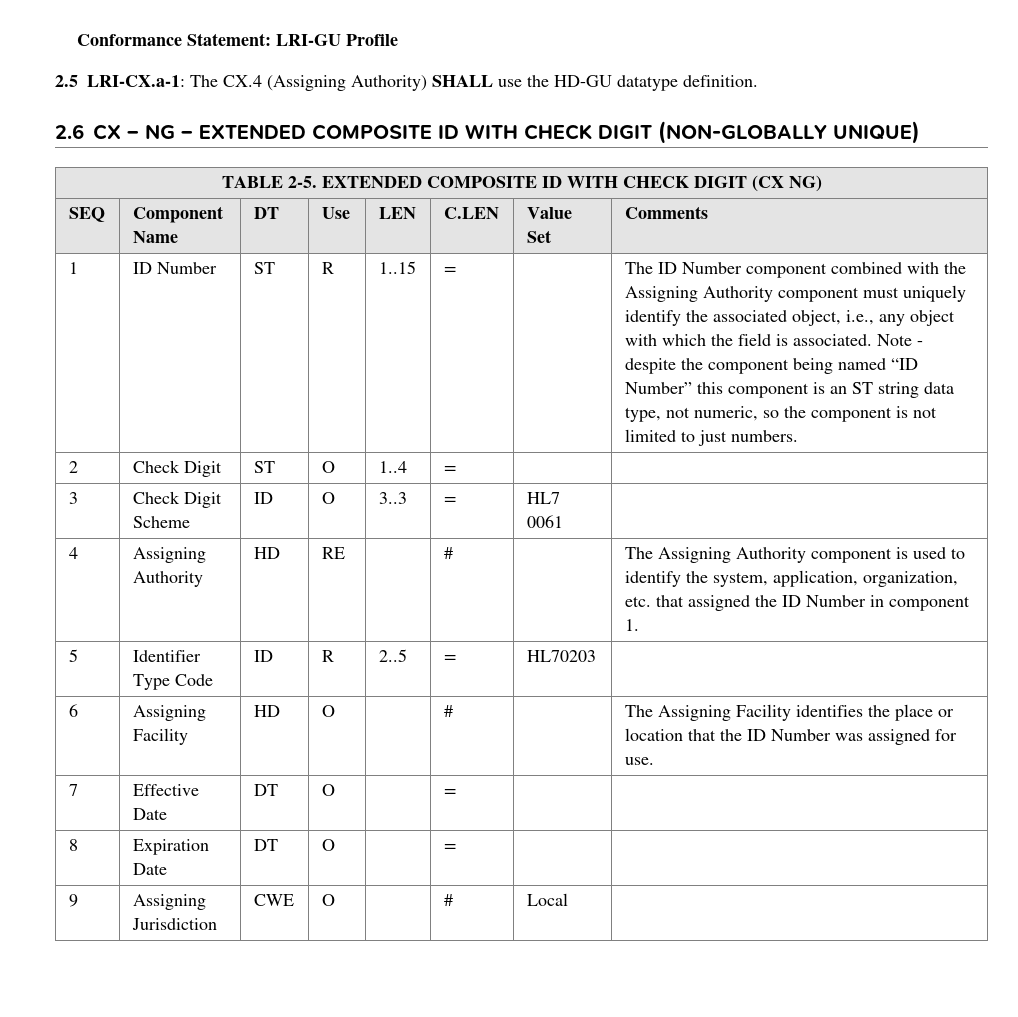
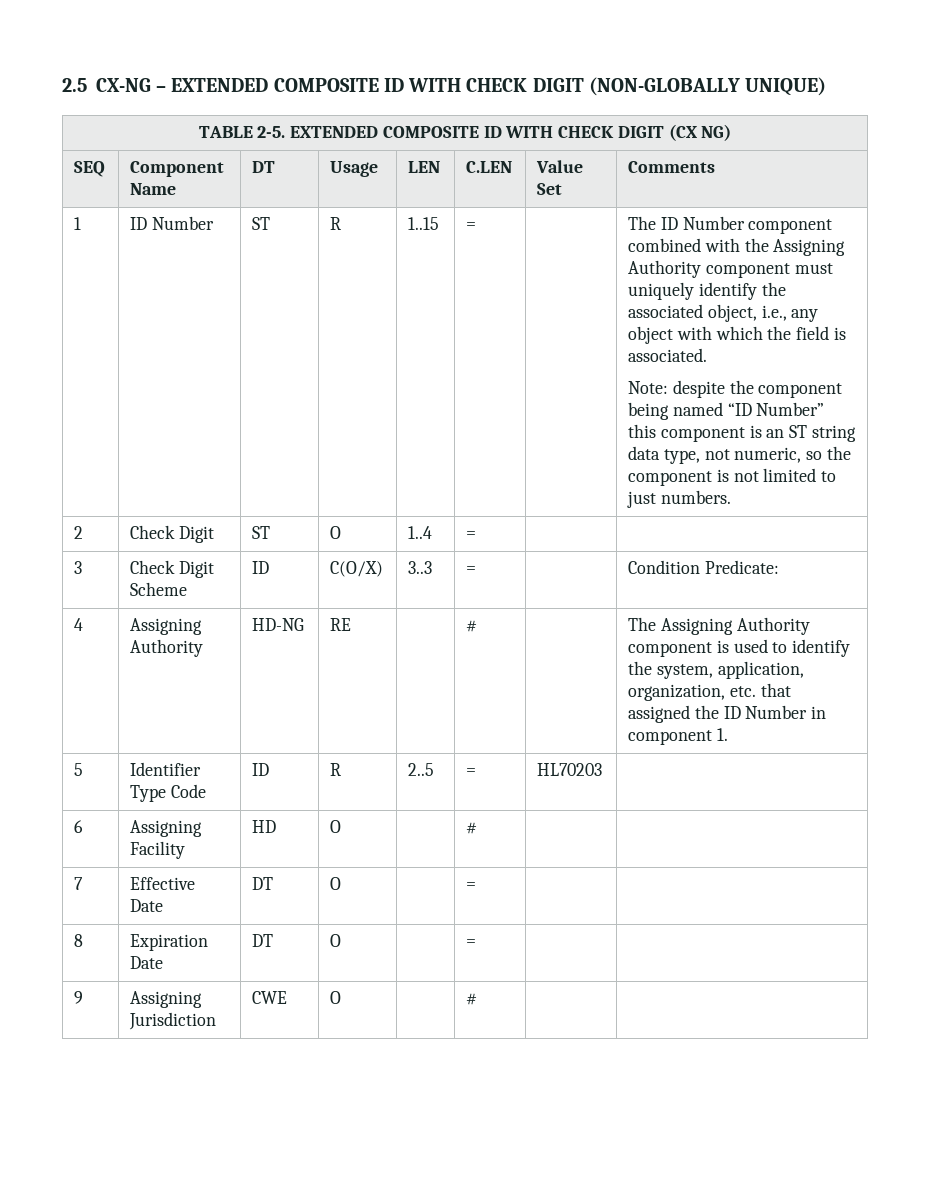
- Conformance Statement: LRI-GU Profile
- 2.5 LRI-CX.a-1: The CX.4 (Assigning Authority) SHALL use the HD-GU datatype definition.
- 2.6 CX – NG – EXTENDED COMPOSITE ID WITH CHECK DIGIT (NON-GLOBALLY UNIQUE)
+ 2.5 CX-NG – EXTENDED COMPOSITE ID WITH CHECK DIGIT (NON-GLOBALLY UNIQUE)
- SEQ | Component Name | DT | Use | LEN | C.LEN | Value Set | Comments
+ SEQ | Component Name | DT | Usage | LEN | C.LEN | Value Set | Comments
- The ID Number component combined with the Assigning Authority component must uniquely identify the associated object, i.e., any object with which the field is associated. Note - despite the component being named “ID Number” this component is an ST string data type, not numeric, so the component is not limited to just numbers.
+ The ID Number component combined with the Assigning Authority component must uniquely identify the associated object, i.e., any object with which the field is associated.
+ Note: despite the component being named “ID Number” this component is an ST string data type, not numeric, so the component is not limited to just numbers.
- 3 | Check Digit Scheme | ID | O | 3..3 | = | HL7 0061 |
+ 3 | Check Digit Scheme | ID | C(O/X) | 3..3 | = | | Condition Predicate:
- 4 | Assigning Authority | HD | RE | | # | | The Assigning Authority component is used to identify the system, application, organization, etc. that assigned the ID Number in component 1.
+ 4 | Assigning Authority | HD-NG | RE | | # | | The Assigning Authority component is used to identify the system, application, organization, etc. that assigned the ID Number in component 1.
- 6 | Assigning Facility | HD | O | | # | | The Assigning Facility identifies the place or location that the ID Number was assigned for use.
+ 6 | Assigning Facility | HD | O | | # | |
- 9 | Assigning Jurisdiction | CWE | O | | # | Local |
+ 9 | Assigning Jurisdiction | CWE | O | | # | |

